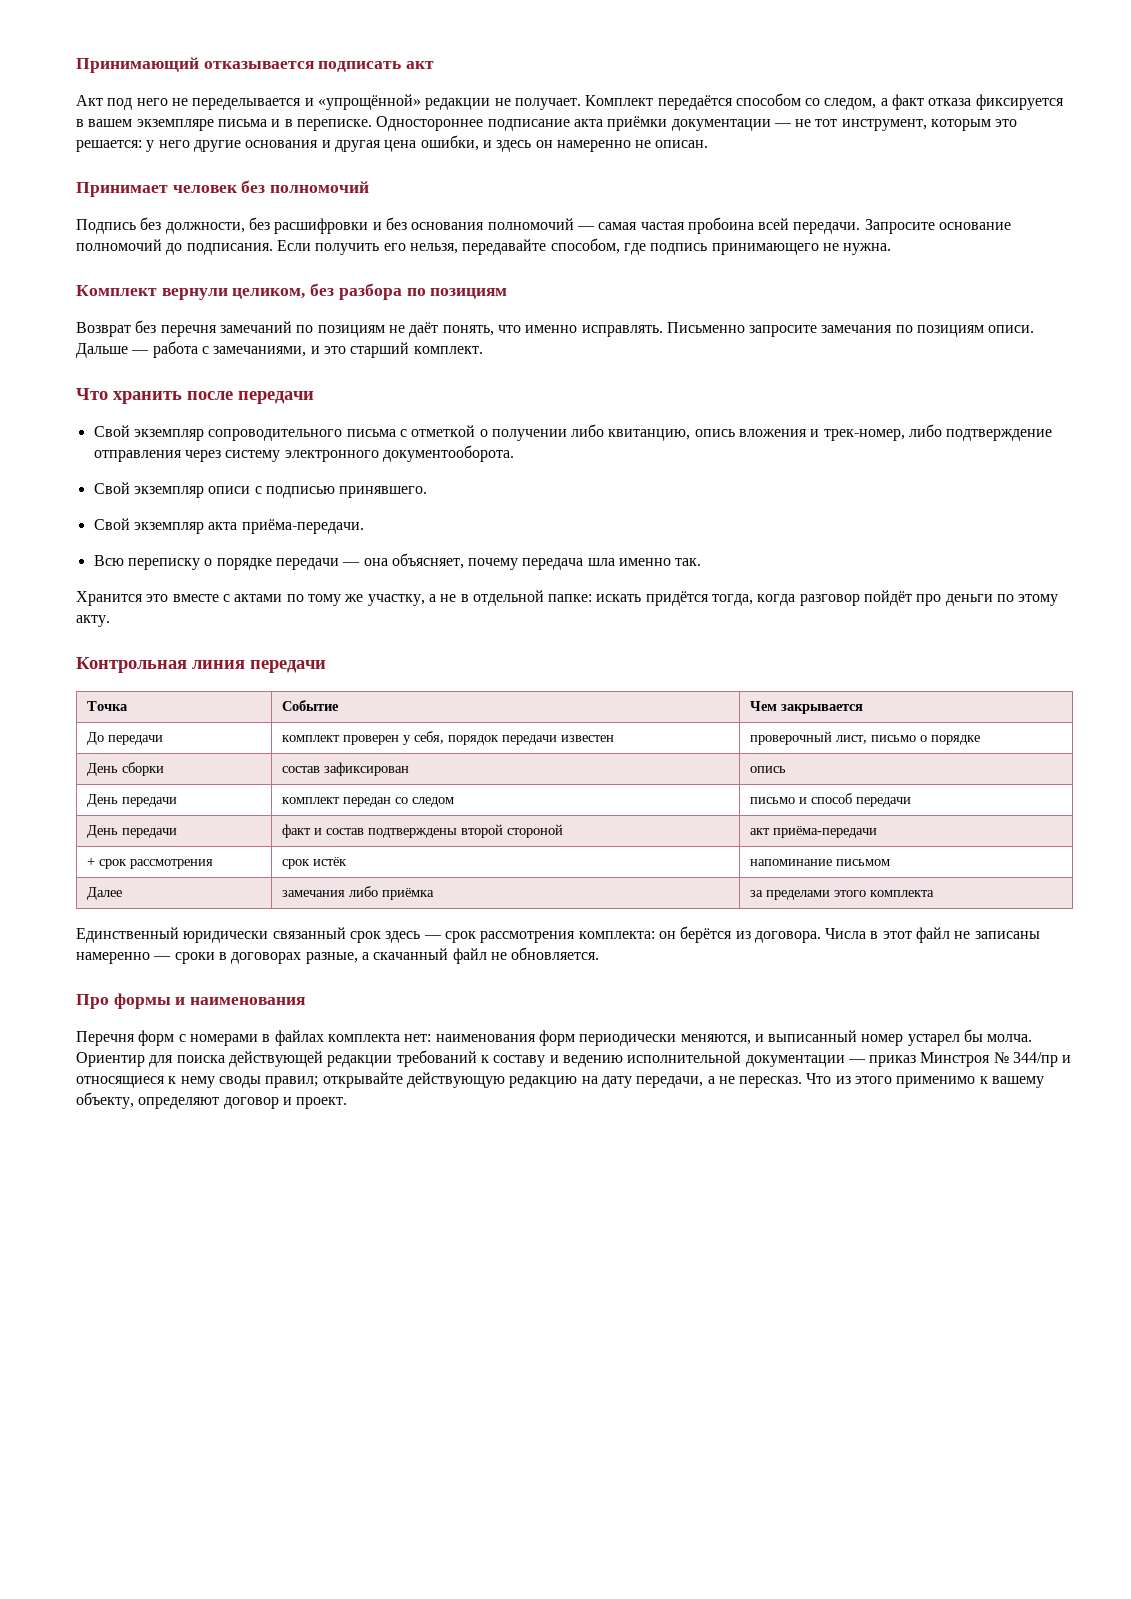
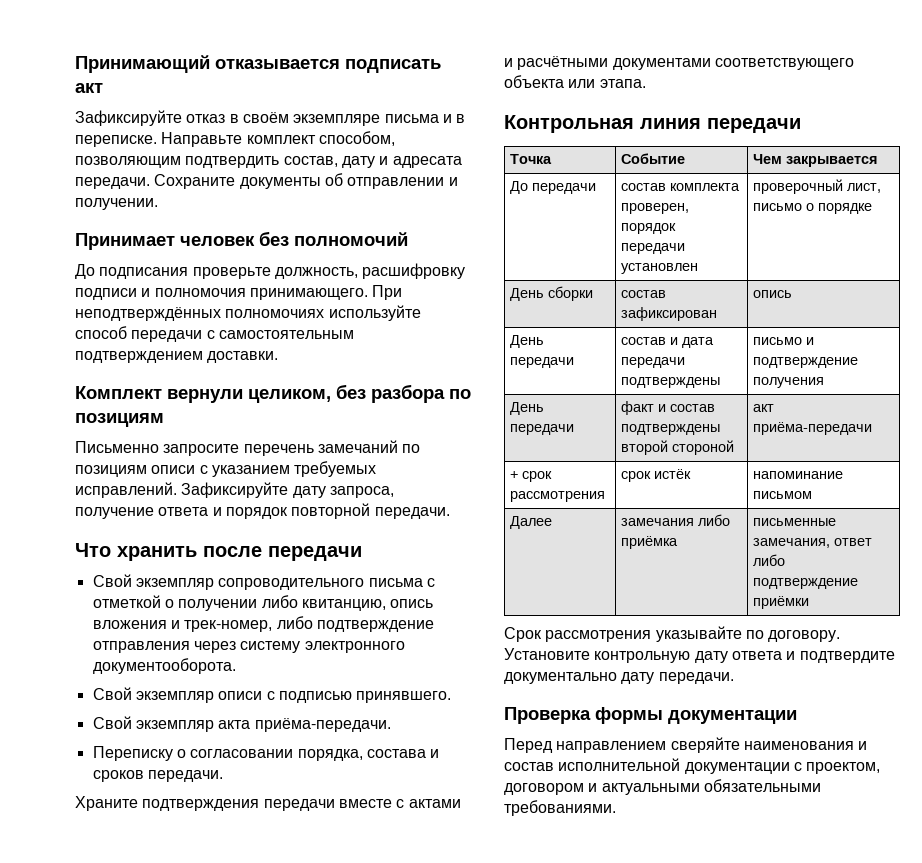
- Акт под него не переделывается и «упрощённой» редакции не получает. Комплект передаётся способом со следом, а факт отказа фиксируется в вашем экземпляре письма и в переписке.
+ Зафиксируйте отказ в своём экземпляре письма и в переписке.
- Одностороннее подписание акта приёмки документации — не тот инструмент, которым это решается: у него другие основания и другая цена ошибки, и здесь он намеренно не описан.
+ Направьте комплект способом, позволяющим подтвердить состав, дату и адресата передачи. Сохраните документы об отправлении и получении.
  Принимает человек без полномочий
- Подпись без должности, без расшифровки и без основания полномочий — самая частая пробоина всей передачи. Запросите основание полномочий до подписания. Если получить его нельзя, передавайте способом, где подпись принимающего не нужна.
+ До подписания проверьте должность, расшифровку подписи и полномочия принимающего. При неподтверждённых полномочиях используйте способ передачи с самостоятельным подтверждением доставки.
- Возврат без перечня замечаний по позициям не даёт понять, что именно исправлять. Письменно запросите замечания по позициям описи. Дальше — работа с замечаниями, и это старший комплект.
+ Письменно запросите перечень замечаний по позициям описи с указанием требуемых исправлений. Зафиксируйте дату запроса, получение ответа и порядок повторной передачи.
- Всю переписку о порядке передачи — она объясняет, почему передача шла именно так.
- Хранится это вместе с актами по тому же участку, а не в отдельной папке: искать придётся тогда, когда разговор пойдёт про деньги по этому акту.
+ Переписку о согласовании порядка, состава и сроков передачи.
+ Храните подтверждения передачи вместе с актами и расчётными документами соответствующего объекта или этапа.
- До передачи | комплект проверен у себя, порядок передачи известен | проверочный лист, письмо о порядке
+ До передачи | состав комплекта проверен, порядок передачи установлен | проверочный лист, письмо о порядке
- День передачи | комплект передан со следом | письмо и способ передачи
+ День передачи | состав и дата передачи подтверждены | письмо и подтверждение получения
- Далее | замечания либо приёмка | за пределами этого комплекта
- Единственный юридически связанный срок здесь — срок рассмотрения комплекта: он берётся из договора. Числа в этот файл не записаны намеренно — сроки в договорах разные, а скачанный файл не обновляется.
- Про формы и наименования
- Перечня форм с номерами в файлах комплекта нет: наименования форм периодически меняются, и выписанный номер устарел бы молча. Ориентир для поиска действующей редакции требований к составу и ведению исполнительной документации — приказ Минстроя № 344/пр и относящиеся к нему своды правил; открывайте действующую редакцию на дату передачи, а не пересказ. Что из этого применимо к вашему объекту, определяют договор и проект.
+ Далее | замечания либо приёмка | письменные замечания, ответ либо подтверждение приёмки
+ Срок рассмотрения указывайте по договору. Установите контрольную дату ответа и подтвердите документально дату передачи.
+ Проверка формы документации
+ Перед направлением сверяйте наименования и состав исполнительной документации с проектом, договором и актуальными обязательными требованиями.

